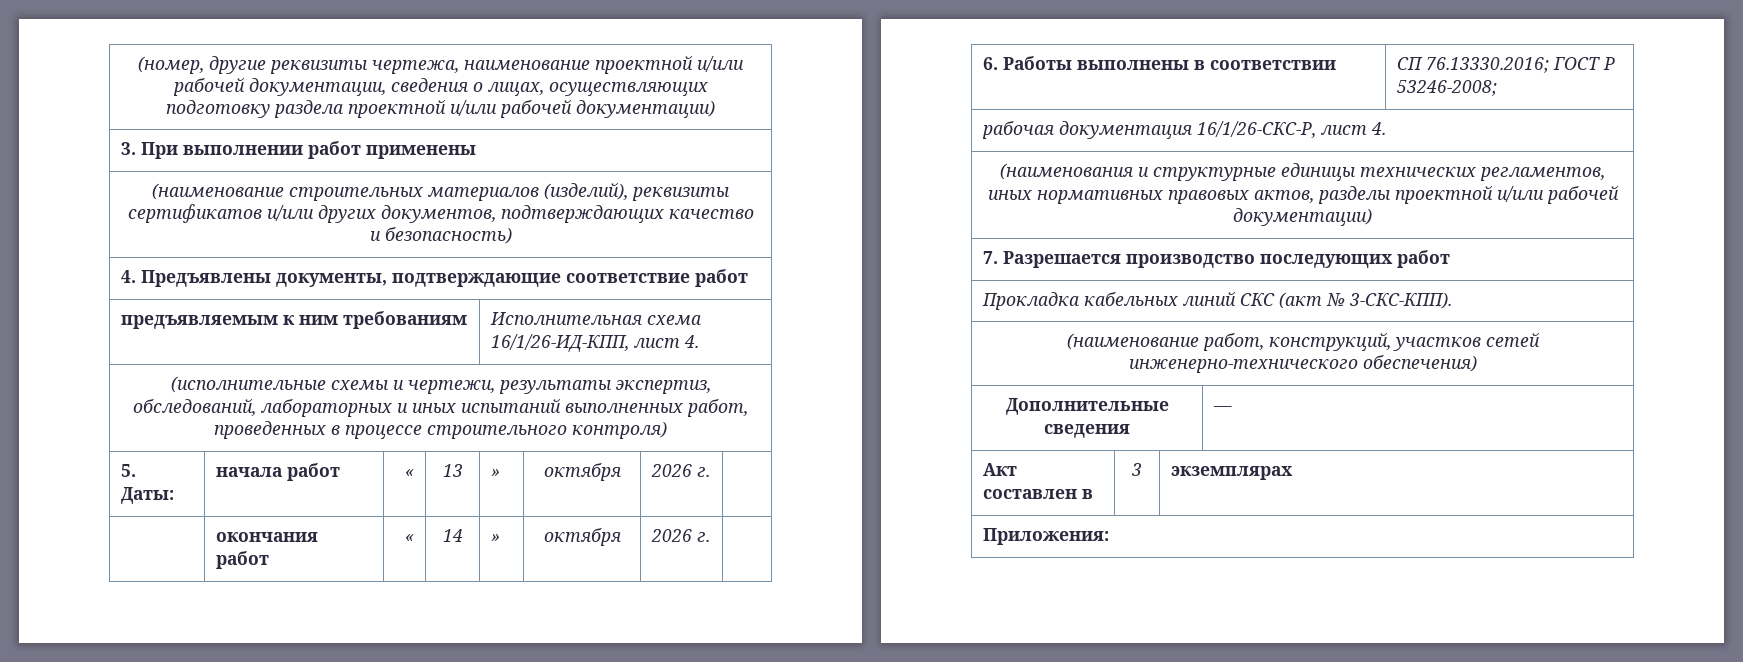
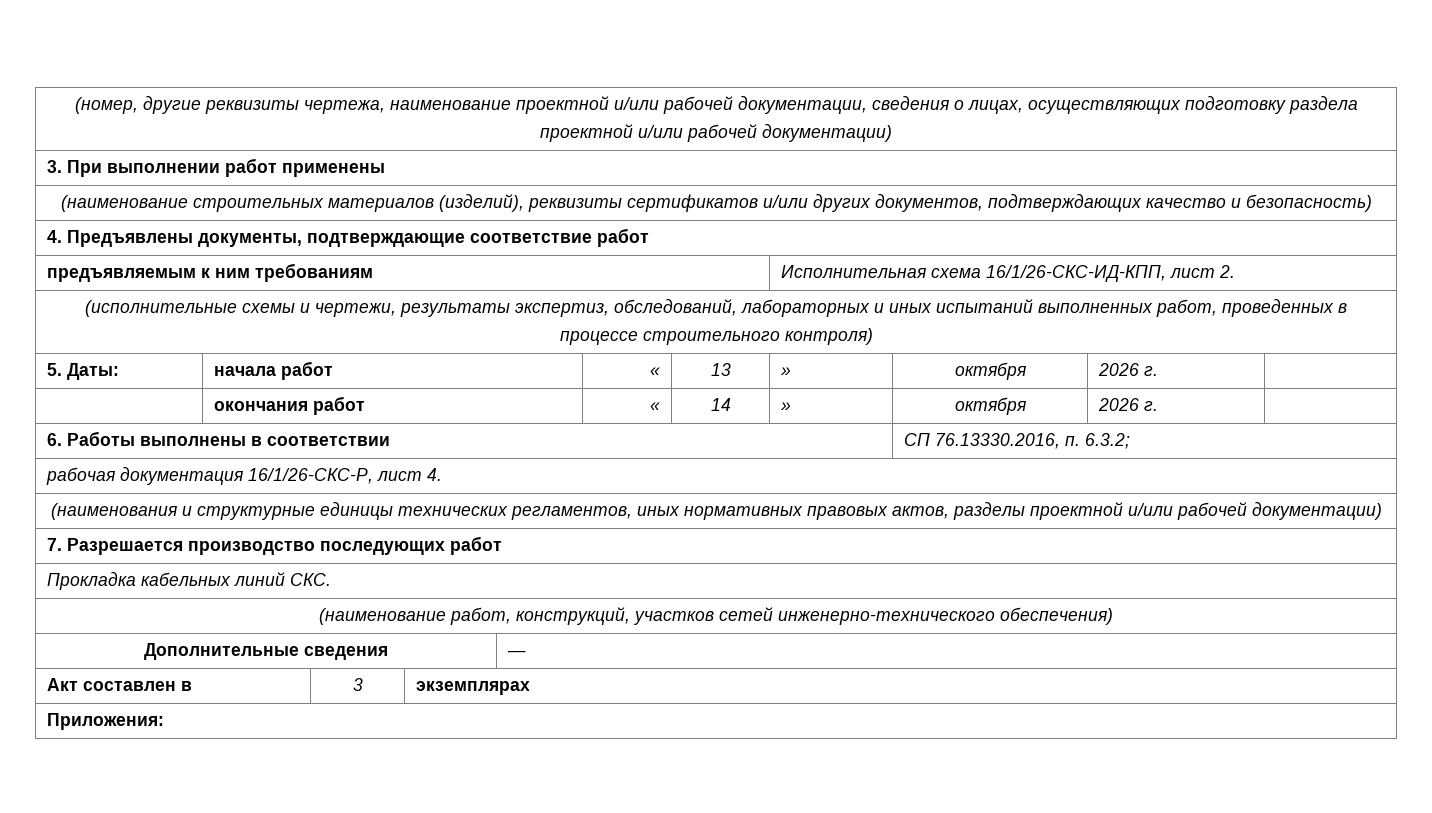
- предъявляемым к ним требованиям | Исполнительная схема 16/1/26-ИД-КПП, лист 4.
+ предъявляемым к ним требованиям | Исполнительная схема 16/1/26-СКС-ИД-КПП, лист 2.
- 6. Работы выполнены в соответствии | СП 76.13330.2016; ГОСТ Р 53246-2008;
+ 6. Работы выполнены в соответствии | СП 76.13330.2016, п. 6.3.2;
- Прокладка кабельных линий СКС (акт № 3-СКС-КПП).
+ Прокладка кабельных линий СКС.

